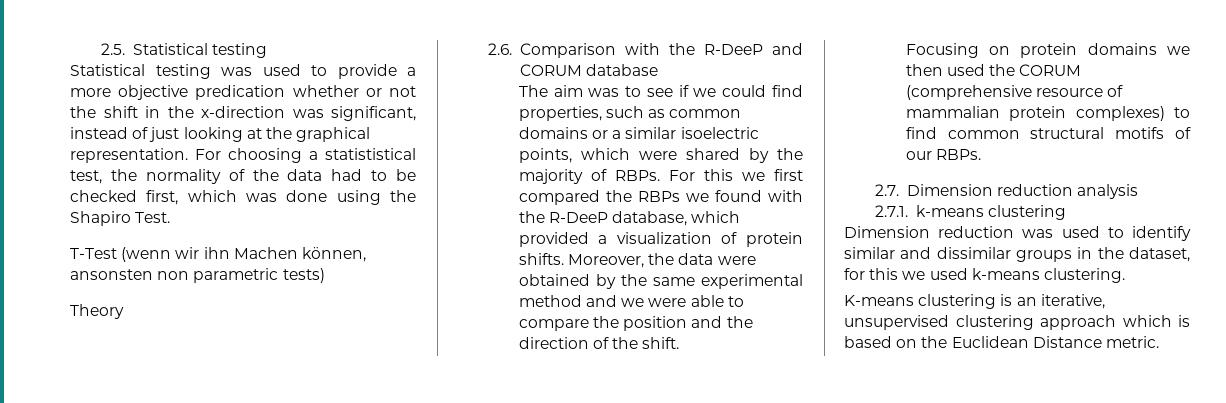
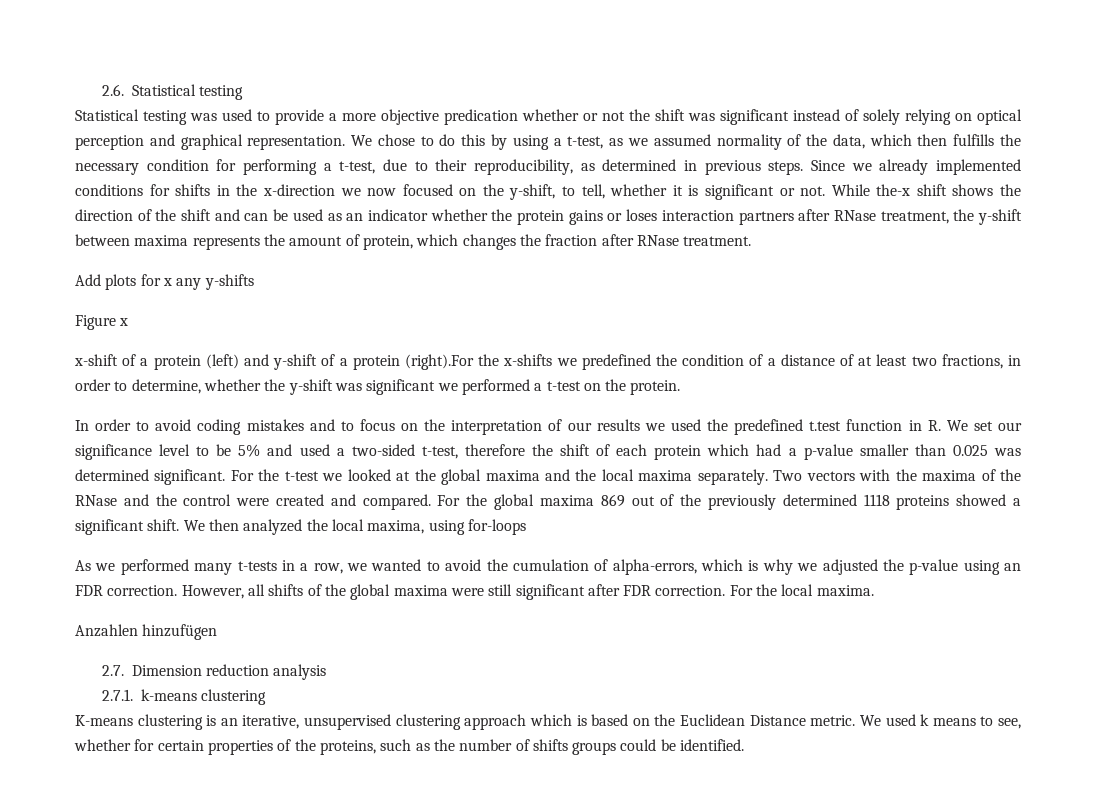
- 2.5. Statistical testing
+ 2.6. Statistical testing
- Statistical testing was used to provide a more objective predication whether or not the shift in the x-direction was significant, instead of just looking at the graphical representation. For choosing a statististical test, the normality of the data had to be checked first, which was done using the Shapiro Test.
- T-Test (wenn wir ihn Machen können, ansonsten non parametric tests)
- Theory
- 2.6. Comparison with the R-DeeP and CORUM database
- The aim was to see if we could find properties, such as common domains or a similar isoelectric points, which were shared by the majority of RBPs. For this we first compared the RBPs we found with the R-DeeP database, which provided a visualization of protein shifts. Moreover, the data were obtained by the same experimental method and we were able to compare the position and the direction of the shift.
- Focusing on protein domains we then used the CORUM (comprehensive resource of mammalian protein complexes) to find common structural motifs of our RBPs.
+ Statistical testing was used to provide a more objective predication whether or not the shift was significant instead of solely relying on optical perception and graphical representation. We chose to do this by using a t-test, as we assumed normality of the data, which then fulfills the necessary condition for performing a t-test, due to their reproducibility, as determined in previous steps. Since we already implemented conditions for shifts in the x-direction we now focused on the y-shift, to tell, whether it is significant or not. While the-x shift shows the direction of the shift and can be used as an indicator whether the protein gains or loses interaction partners after RNase treatment, the y-shift between maxima represents the amount of protein, which changes the fraction after RNase treatment.
+ Add plots for x any y-shifts
+ Figure x
+ x-shift of a protein (left) and y-shift of a protein (right).For the x-shifts we predefined the condition of a distance of at least two fractions, in order to determine, whether the y-shift was significant we performed a t-test on the protein.
+ In order to avoid coding mistakes and to focus on the interpretation of our results we used the predefined t.test function in R. We set our significance level to be 5% and used a two-sided t-test, therefore the shift of each protein which had a p-value smaller than 0.025 was determined significant. For the t-test we looked at the global maxima and the local maxima separately. Two vectors with the maxima of the RNase and the control were created and compared. For the global maxima 869 out of the previously determined 1118 proteins showed a significant shift. We then analyzed the local maxima, using for-loops
+ As we performed many t-tests in a row, we wanted to avoid the cumulation of alpha-errors, which is why we adjusted the p-value using an FDR correction. However, all shifts of the global maxima were still significant after FDR correction. For the local maxima.
+ Anzahlen hinzufügen
- Dimension reduction was used to identify similar and dissimilar groups in the dataset, for this we used k-means clustering.
+ We used k means to see, whether for certain properties of the proteins, such as the number of shifts groups could be identified.

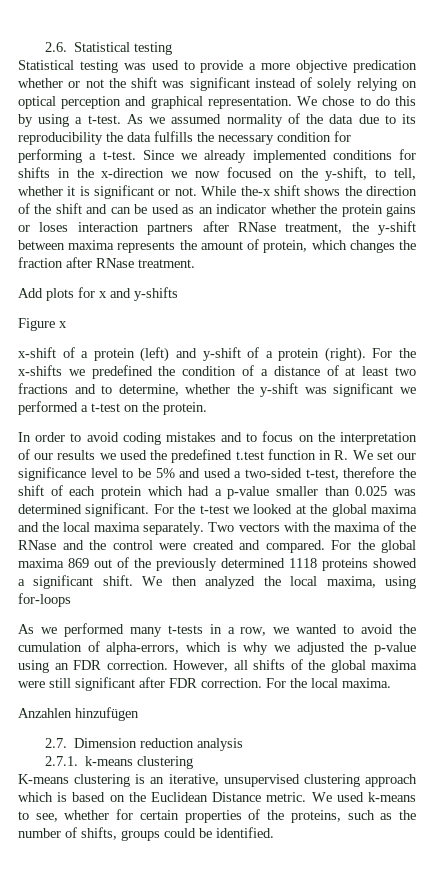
- We chose to do this by using a t-test, as we assumed normality of the data, which then fulfills the necessary condition for performing a t-test, due to their reproducibility, as determined in previous steps.
+ We chose to do this by using a t-test. As we assumed normality of the data due to its reproducibility the data fulfills the necessary condition for performing a t-test.
- Add plots for x any y-shifts
+ Add plots for x and y-shifts
- x-shift of a protein (left) and y-shift of a protein (right).For the x-shifts we predefined the condition of a distance of at least two fractions, in order to determine, whether the y-shift was significant we performed a t-test on the protein.
+ x-shift of a protein (left) and y-shift of a protein (right). For the x-shifts we predefined the condition of a distance of at least two fractions and to determine, whether the y-shift was significant we performed a t-test on the protein.
- We used k means to see, whether for certain properties of the proteins, such as the number of shifts groups could be identified.
+ We used k-means to see, whether for certain properties of the proteins, such as the number of shifts, groups could be identified.

